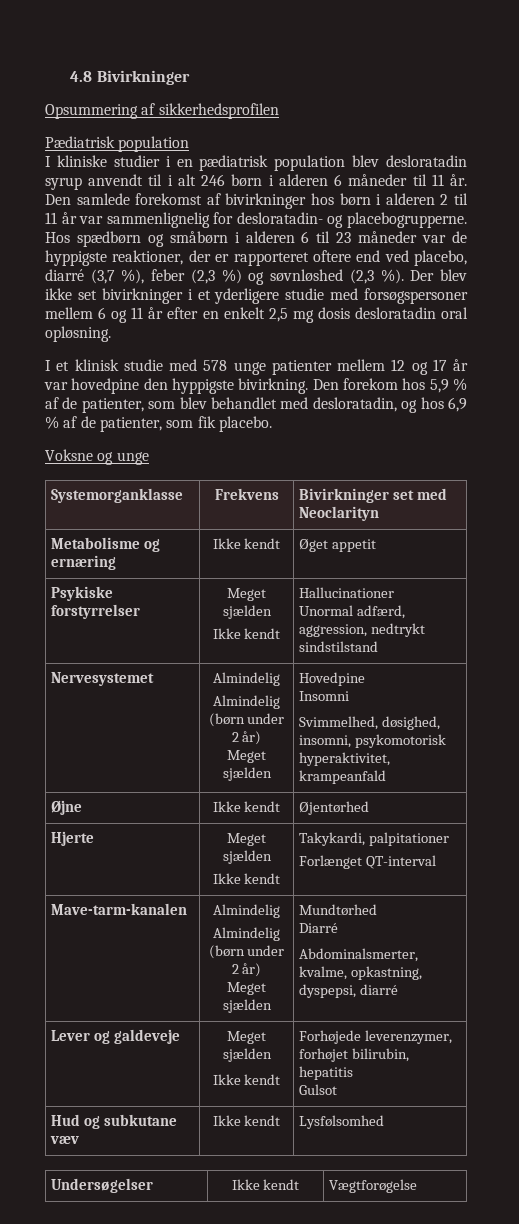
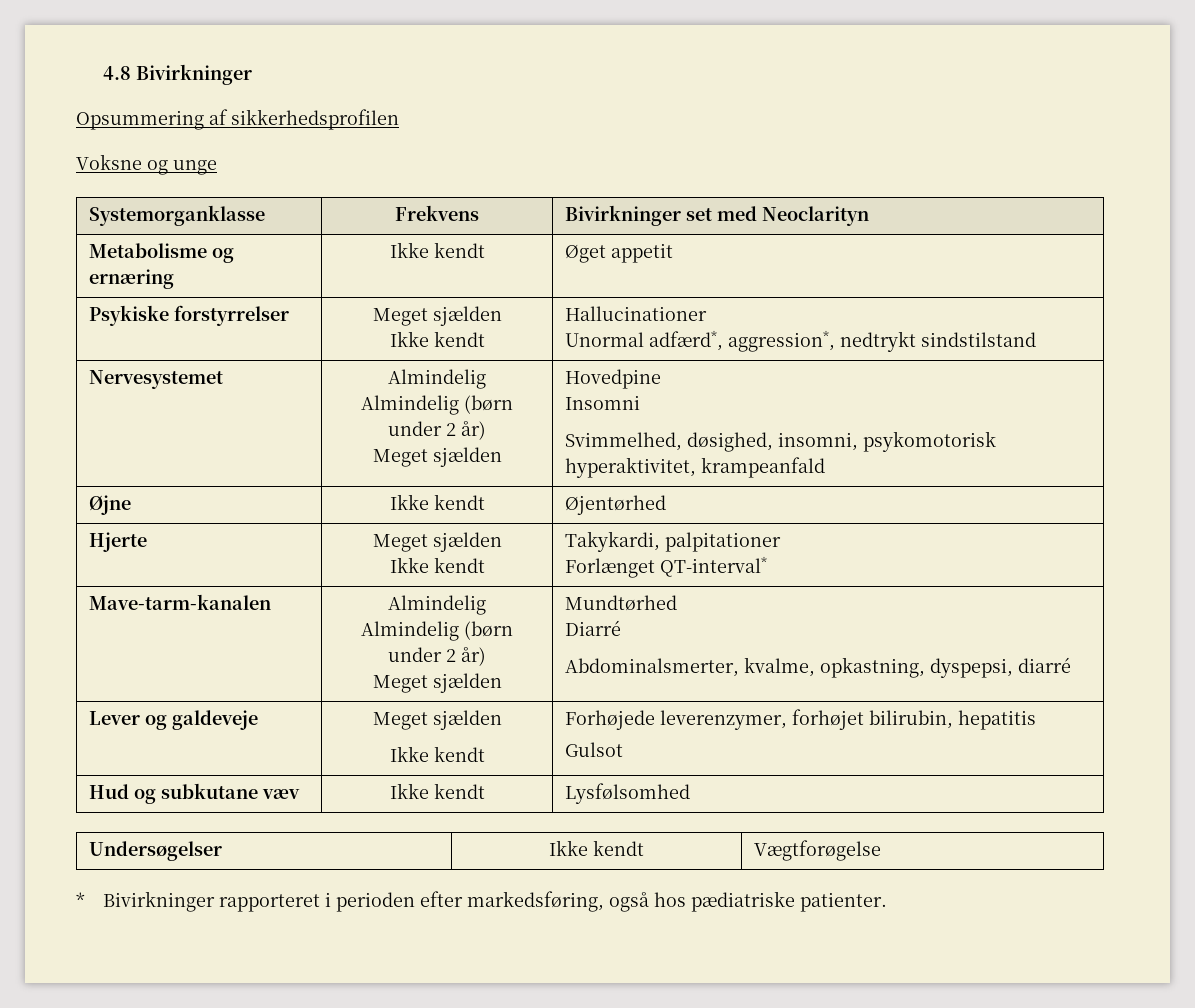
- Pædiatrisk population
- I kliniske studier i en pædiatrisk population blev desloratadin syrup anvendt til i alt 246 børn i alderen 6 måneder til 11 år. Den samlede forekomst af bivirkninger hos børn i alderen 2 til 11 år var sammenlignelig for desloratadin- og placebogrupperne. Hos spædbørn og småbørn i alderen 6 til 23 måneder var de hyppigste reaktioner, der er rapporteret oftere end ved placebo, diarré (3,7 %), feber (2,3 %) og søvnløshed (2,3 %). Der blev ikke set bivirkninger i et yderligere studie med forsøgspersoner mellem 6 og 11 år efter en enkelt 2,5 mg dosis desloratadin oral opløsning.
- I et klinisk studie med 578 unge patienter mellem 12 og 17 år var hovedpine den hyppigste bivirkning. Den forekom hos 5,9 % af de patienter, som blev behandlet med desloratadin, og hos 6,9 % af de patienter, som fik placebo.
  Psykiske forstyrrelser | Meget sjælden
  Ikke kendt | Hallucinationer
- Unormal adfærd, aggression, nedtrykt sindstilstand
+ Unormal adfærd*, aggression*, nedtrykt sindstilstand
  Hjerte | Meget sjælden
  Ikke kendt | Takykardi, palpitationer
- Forlænget QT-interval
+ Forlænget QT-interval*
+ * Bivirkninger rapporteret i perioden efter markedsføring, også hos pædiatriske patienter.

